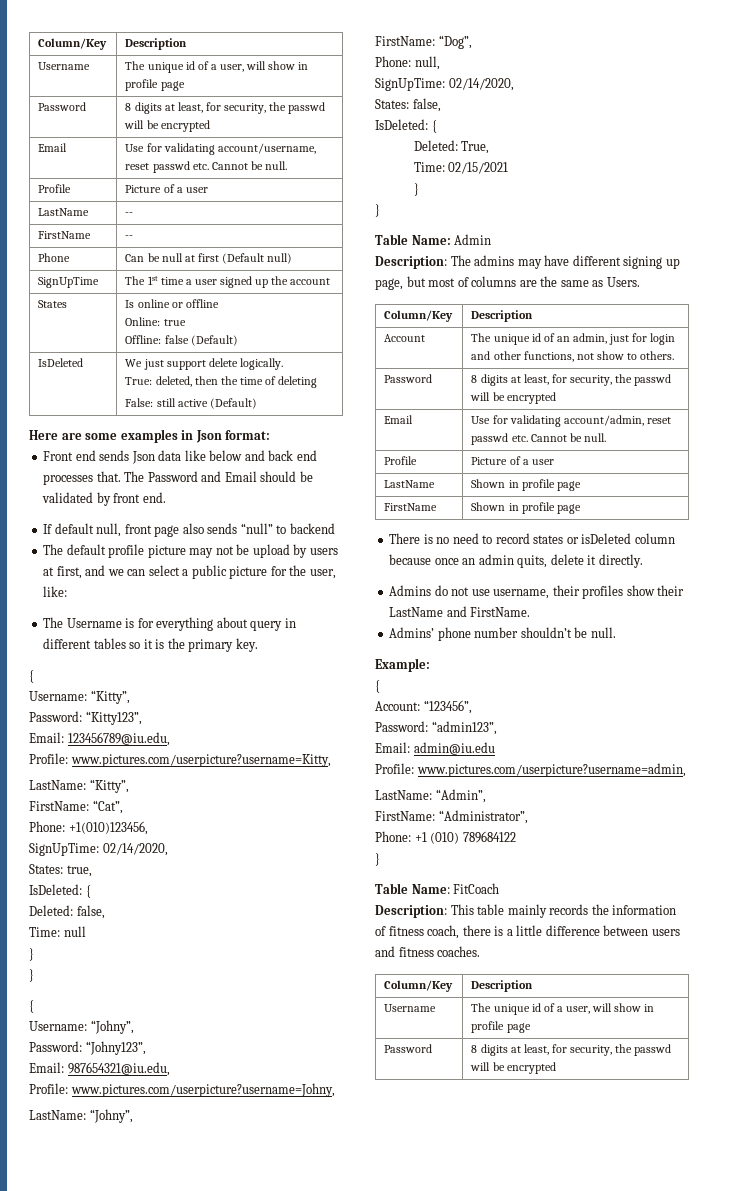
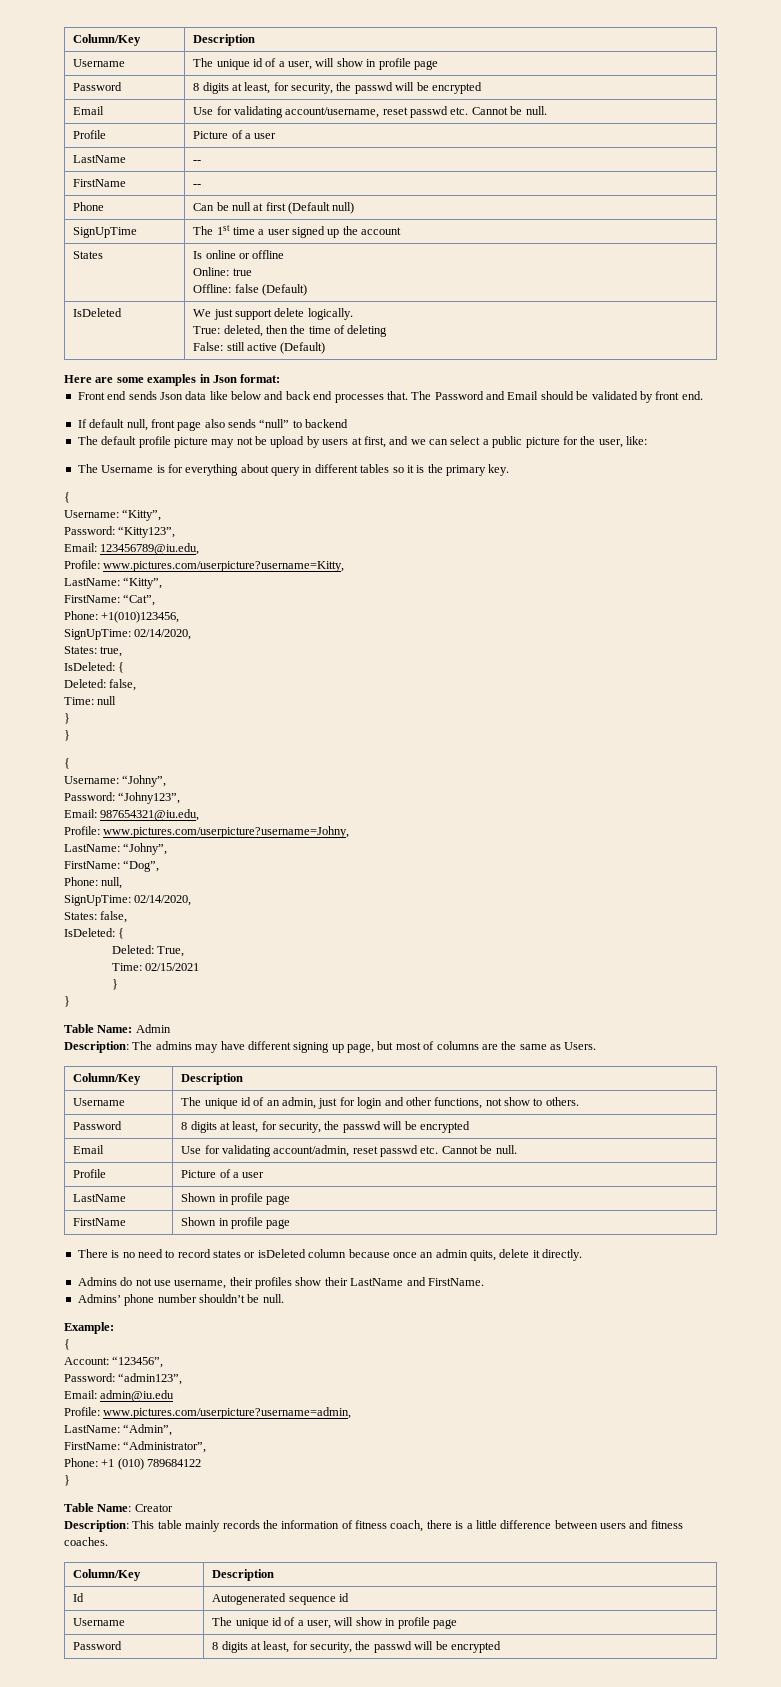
- Account | The unique id of an admin, just for login and other functions, not show to others.
+ Username | The unique id of an admin, just for login and other functions, not show to others.
- Table Name: FitCoach
+ Table Name: Creator
+ Id | Autogenerated sequence id

